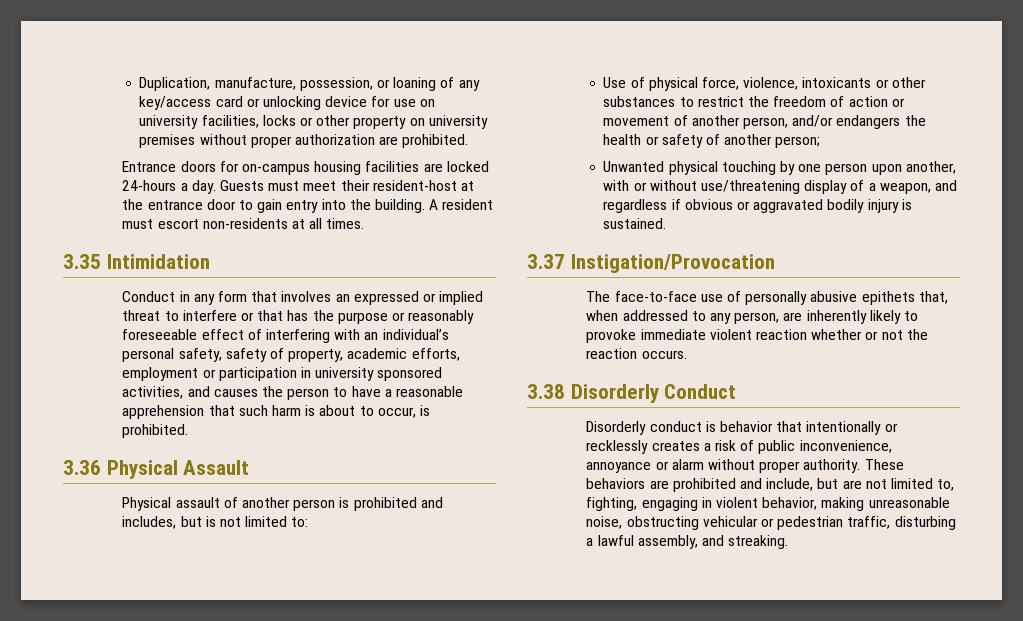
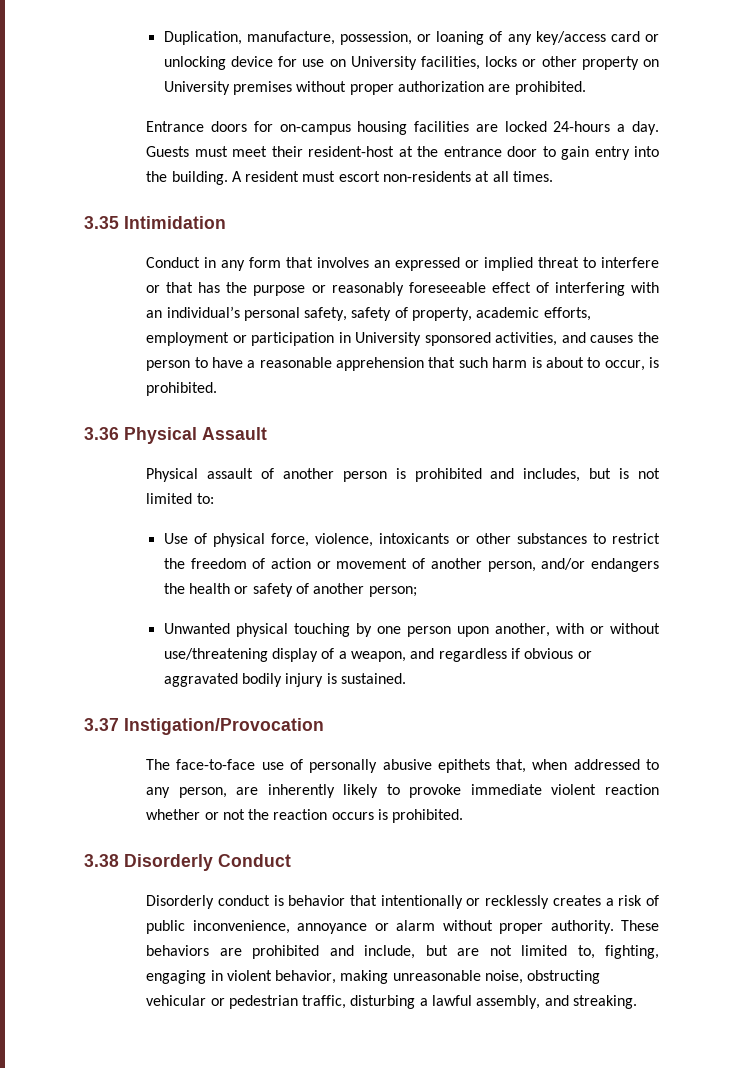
- Duplication, manufacture, possession, or loaning of any key/access card or unlocking device for use on university facilities, locks or other property on university premises without proper authorization are prohibited.
+ Duplication, manufacture, possession, or loaning of any key/access card or unlocking device for use on University facilities, locks or other property on University premises without proper authorization are prohibited.
- Conduct in any form that involves an expressed or implied threat to interfere or that has the purpose or reasonably foreseeable effect of interfering with an individual’s personal safety, safety of property, academic efforts, employment or participation in university sponsored activities, and causes the person to have a reasonable apprehension that such harm is about to occur, is prohibited.
+ Conduct in any form that involves an expressed or implied threat to interfere or that has the purpose or reasonably foreseeable effect of interfering with an individual’s personal safety, safety of property, academic efforts, employment or participation in University sponsored activities, and causes the person to have a reasonable apprehension that such harm is about to occur, is prohibited.
- The face-to-face use of personally abusive epithets that, when addressed to any person, are inherently likely to provoke immediate violent reaction whether or not the reaction occurs.
+ The face-to-face use of personally abusive epithets that, when addressed to any person, are inherently likely to provoke immediate violent reaction whether or not the reaction occurs is prohibited.

